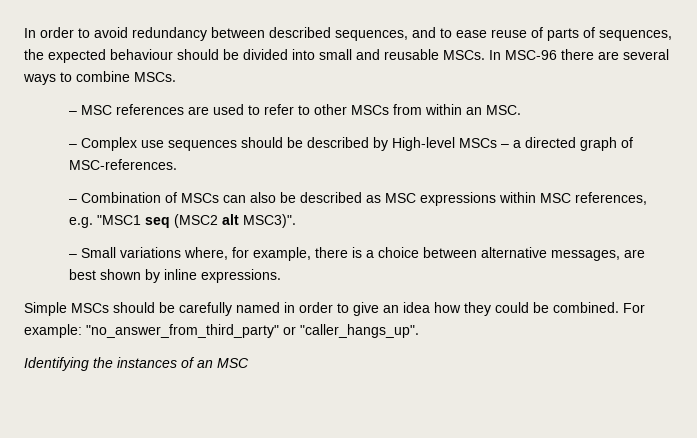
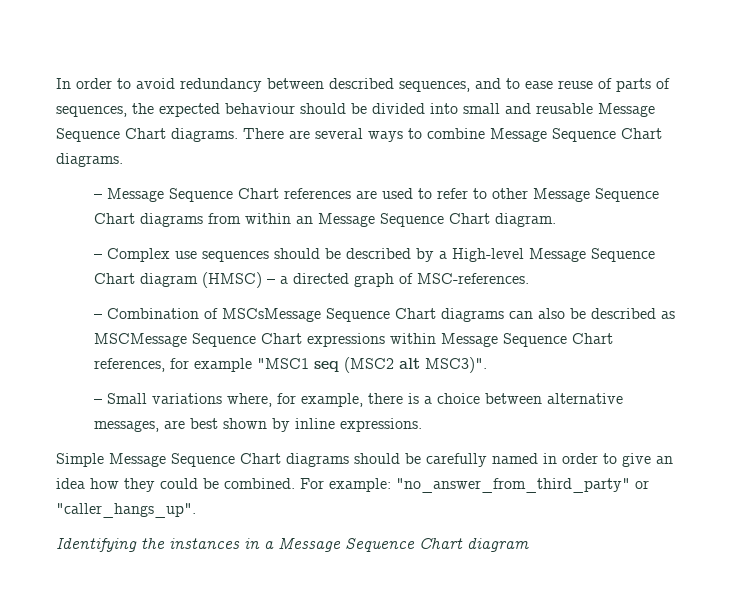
- In order to avoid redundancy between described sequences, and to ease reuse of parts of sequences, the expected behaviour should be divided into small and reusable MSCs. In MSC-96 there are several ways to combine MSCs.
- – MSC references are used to refer to other MSCs from within an MSC.
+ In order to avoid redundancy between described sequences, and to ease reuse of parts of sequences, the expected behaviour should be divided into small and reusable Message Sequence Chart diagrams. There are several ways to combine Message Sequence Chart diagrams.
+ – Message Sequence Chart references are used to refer to other Message Sequence Chart diagrams from within an Message Sequence Chart diagram.
- – Complex use sequences should be described by High-level MSCs – a directed graph of MSC-references.
+ – Complex use sequences should be described by a High-level Message Sequence Chart diagram (HMSC) – a directed graph of MSC-references.
- – Combination of MSCs can also be described as MSC expressions within MSC references, e.g. "MSC1 seq (MSC2 alt MSC3)".
+ – Combination of MSCsMessage Sequence Chart diagrams can also be described as MSCMessage Sequence Chart expressions within Message Sequence Chart references, for example "MSC1 seq (MSC2 alt MSC3)".
- Simple MSCs should be carefully named in order to give an idea how they could be combined.
+ Simple Message Sequence Chart diagrams should be carefully named in order to give an idea how they could be combined.
- Identifying the instances of an MSC
+ Identifying the instances in a Message Sequence Chart diagram

